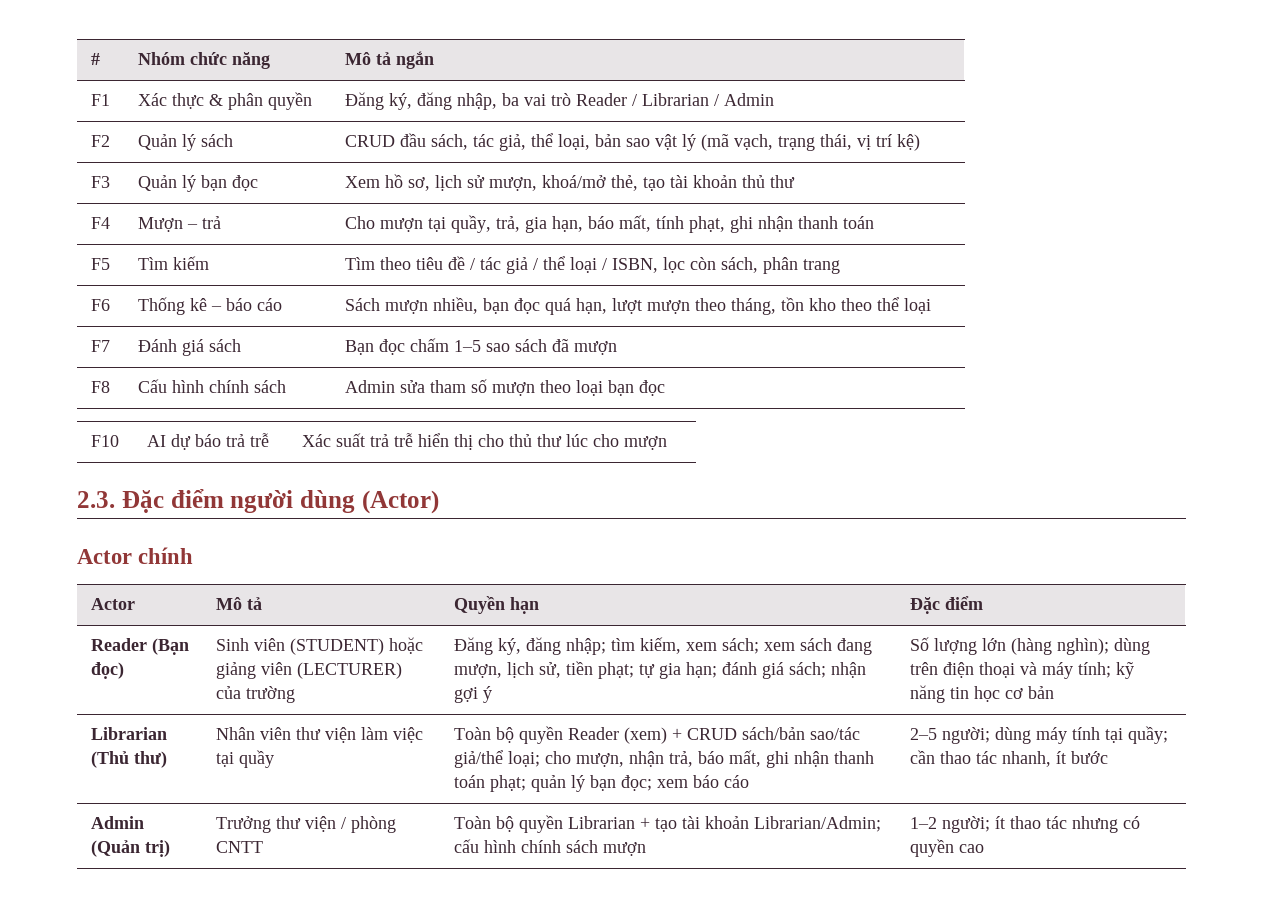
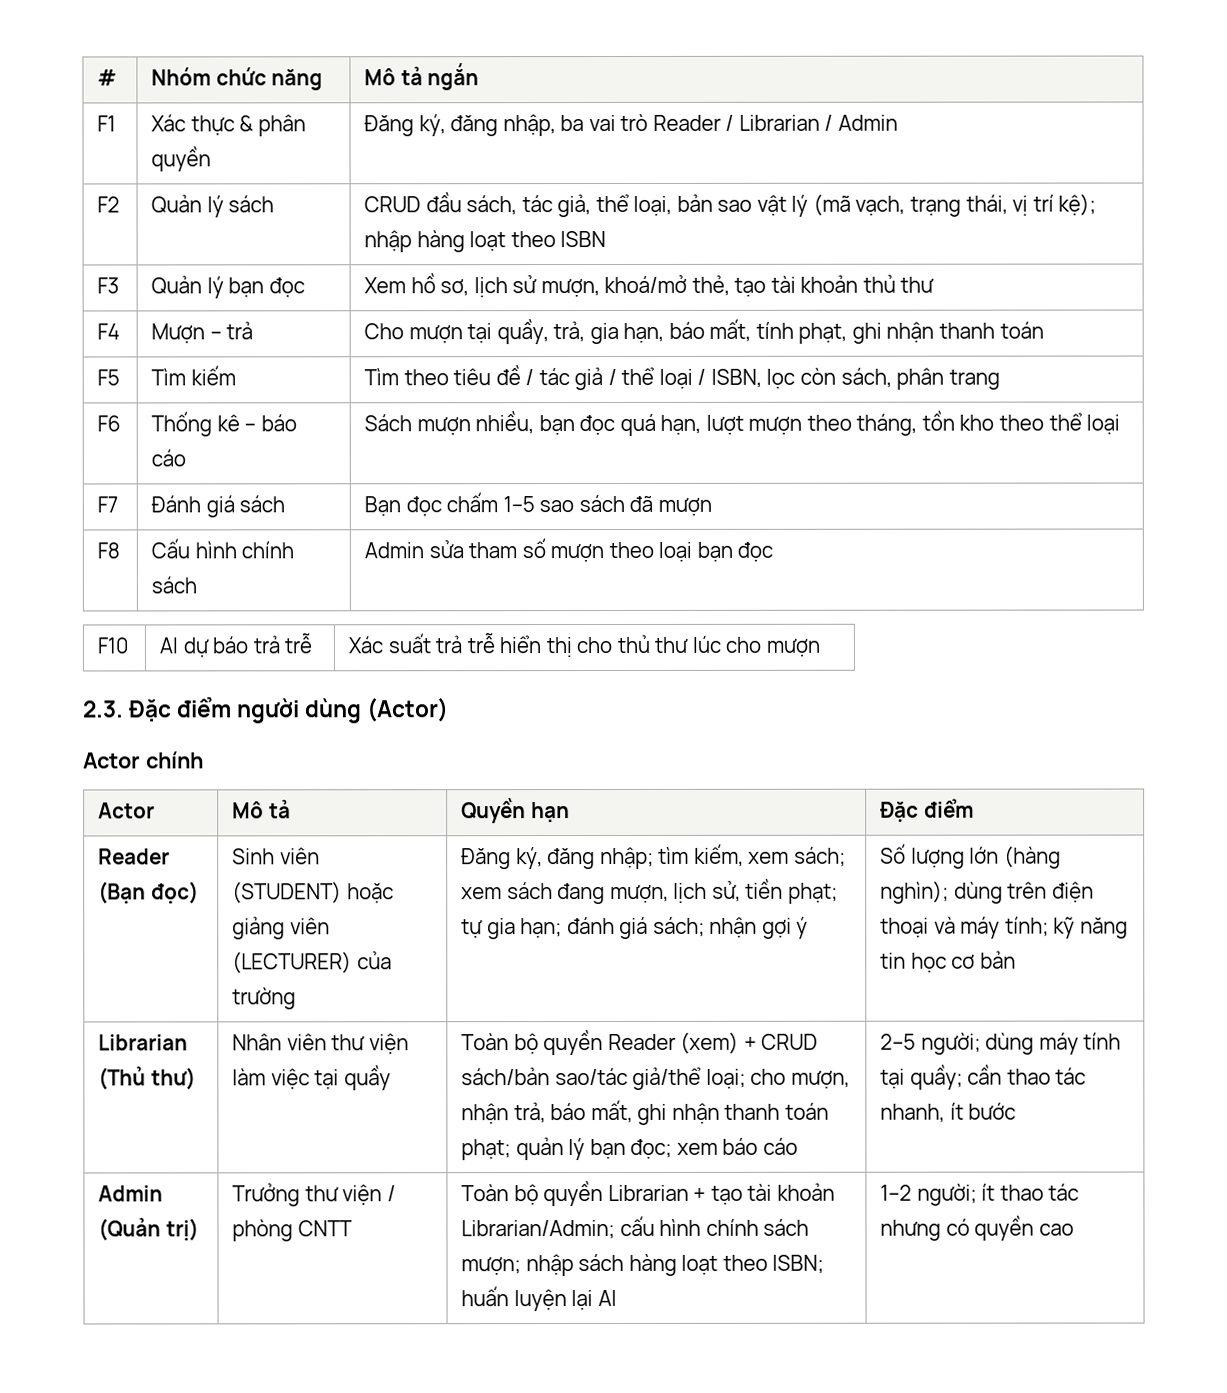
- F2 | Quản lý sách | CRUD đầu sách, tác giả, thể loại, bản sao vật lý (mã vạch, trạng thái, vị trí kệ)
+ F2 | Quản lý sách | CRUD đầu sách, tác giả, thể loại, bản sao vật lý (mã vạch, trạng thái, vị trí kệ); nhập hàng loạt theo ISBN
- Toàn bộ quyền Librarian + tạo tài khoản Librarian/Admin; cấu hình chính sách mượn
+ Toàn bộ quyền Librarian + tạo tài khoản Librarian/Admin; cấu hình chính sách mượn; nhập sách hàng loạt theo ISBN; huấn luyện lại AI

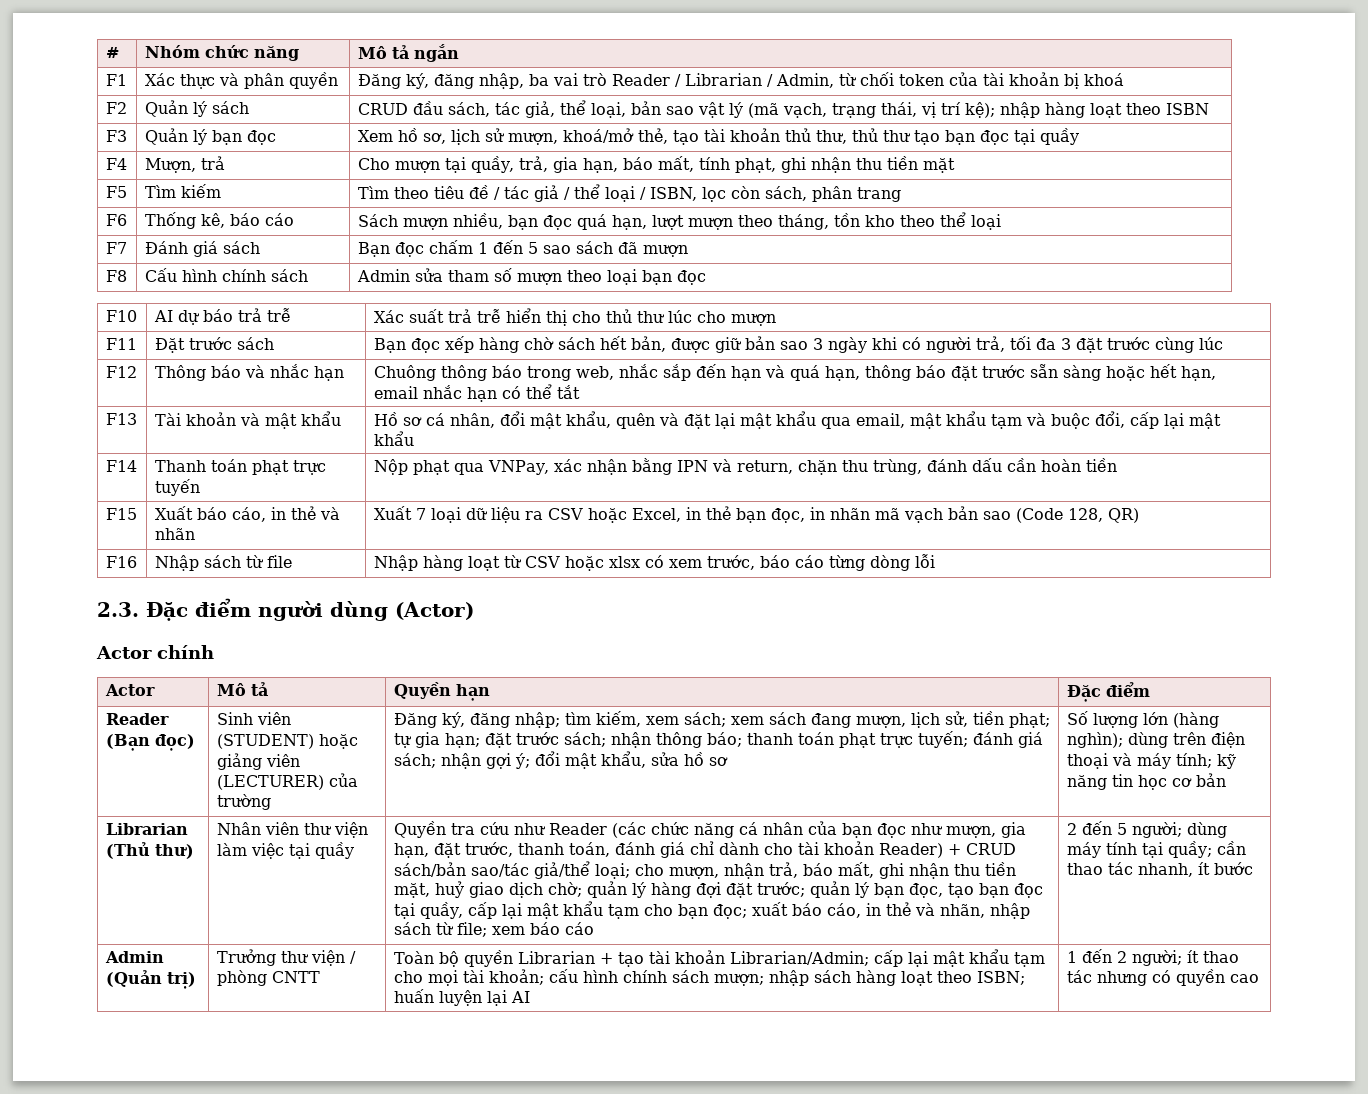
- F1 | Xác thực & phân quyền | Đăng ký, đăng nhập, ba vai trò Reader / Librarian / Admin
+ F1 | Xác thực và phân quyền | Đăng ký, đăng nhập, ba vai trò Reader / Librarian / Admin, từ chối token của tài khoản bị khoá
- F3 | Quản lý bạn đọc | Xem hồ sơ, lịch sử mượn, khoá/mở thẻ, tạo tài khoản thủ thư
+ F3 | Quản lý bạn đọc | Xem hồ sơ, lịch sử mượn, khoá/mở thẻ, tạo tài khoản thủ thư, thủ thư tạo bạn đọc tại quầy
- F4 | Mượn – trả | Cho mượn tại quầy, trả, gia hạn, báo mất, tính phạt, ghi nhận thanh toán
+ F4 | Mượn, trả | Cho mượn tại quầy, trả, gia hạn, báo mất, tính phạt, ghi nhận thu tiền mặt
- F6 | Thống kê – báo cáo | Sách mượn nhiều, bạn đọc quá hạn, lượt mượn theo tháng, tồn kho theo thể loại
+ F6 | Thống kê, báo cáo | Sách mượn nhiều, bạn đọc quá hạn, lượt mượn theo tháng, tồn kho theo thể loại
- F7 | Đánh giá sách | Bạn đọc chấm 1–5 sao sách đã mượn
+ F7 | Đánh giá sách | Bạn đọc chấm 1 đến 5 sao sách đã mượn
+ F11 | Đặt trước sách | Bạn đọc xếp hàng chờ sách hết bản, được giữ bản sao 3 ngày khi có người trả, tối đa 3 đặt trước cùng lúc
+ F12 | Thông báo và nhắc hạn | Chuông thông báo trong web, nhắc sắp đến hạn và quá hạn, thông báo đặt trước sẵn sàng hoặc hết hạn, email nhắc hạn có thể tắt
+ F13 | Tài khoản và mật khẩu | Hồ sơ cá nhân, đổi mật khẩu, quên và đặt lại mật khẩu qua email, mật khẩu tạm và buộc đổi, cấp lại mật khẩu
+ F14 | Thanh toán phạt trực tuyến | Nộp phạt qua VNPay, xác nhận bằng IPN và return, chặn thu trùng, đánh dấu cần hoàn tiền
+ F15 | Xuất báo cáo, in thẻ và nhãn | Xuất 7 loại dữ liệu ra CSV hoặc Excel, in thẻ bạn đọc, in nhãn mã vạch bản sao (Code 128, QR)
+ F16 | Nhập sách từ file | Nhập hàng loạt từ CSV hoặc xlsx có xem trước, báo cáo từng dòng lỗi
- Đăng ký, đăng nhập; tìm kiếm, xem sách; xem sách đang mượn, lịch sử, tiền phạt; tự gia hạn; đánh giá sách; nhận gợi ý
+ Đăng ký, đăng nhập; tìm kiếm, xem sách; xem sách đang mượn, lịch sử, tiền phạt; tự gia hạn; đặt trước sách; nhận thông báo; thanh toán phạt trực tuyến; đánh giá sách; nhận gợi ý; đổi mật khẩu, sửa hồ sơ
- Toàn bộ quyền Reader (xem) + CRUD sách/bản sao/tác giả/thể loại; cho mượn, nhận trả, báo mất, ghi nhận thanh toán phạt; quản lý bạn đọc; xem báo cáo
+ Quyền tra cứu như Reader (các chức năng cá nhân của bạn đọc như mượn, gia hạn, đặt trước, thanh toán, đánh giá chỉ dành cho tài khoản Reader) + CRUD sách/bản sao/tác giả/thể loại; cho mượn, nhận trả, báo mất, ghi nhận thu tiền mặt, huỷ giao dịch chờ; quản lý hàng đợi đặt trước; quản lý bạn đọc, tạo bạn đọc tại quầy, cấp lại mật khẩu tạm cho bạn đọc; xuất báo cáo, in thẻ và nhãn, nhập sách từ file; xem báo cáo
- 2–5 người; dùng máy tính tại quầy; cần thao tác nhanh, ít bước
+ 2 đến 5 người; dùng máy tính tại quầy; cần thao tác nhanh, ít bước
- Toàn bộ quyền Librarian + tạo tài khoản Librarian/Admin; cấu hình chính sách mượn; nhập sách hàng loạt theo ISBN; huấn luyện lại AI
+ Toàn bộ quyền Librarian + tạo tài khoản Librarian/Admin; cấp lại mật khẩu tạm cho mọi tài khoản; cấu hình chính sách mượn; nhập sách hàng loạt theo ISBN; huấn luyện lại AI
- 1–2 người; ít thao tác nhưng có quyền cao
+ 1 đến 2 người; ít thao tác nhưng có quyền cao

